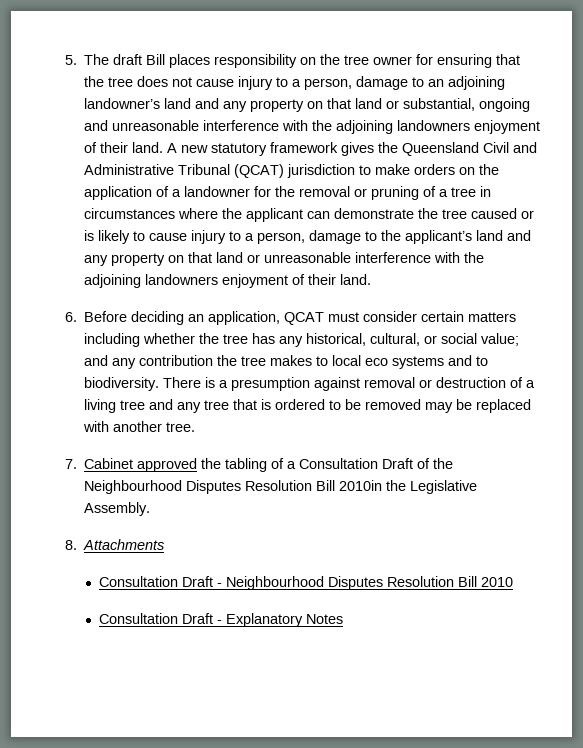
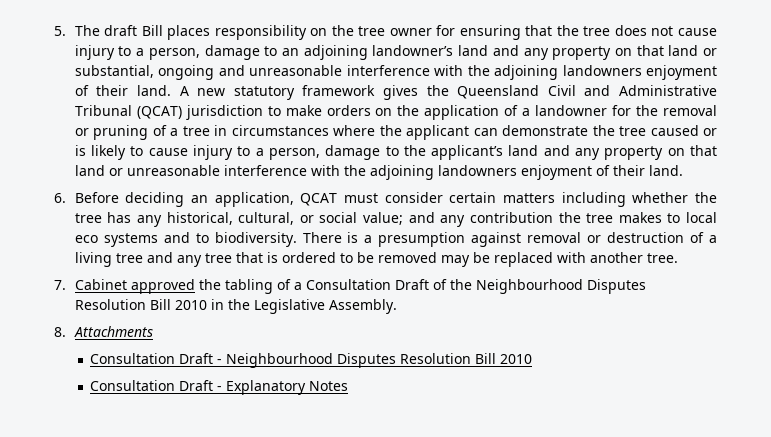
- 7. Cabinet approved the tabling of a Consultation Draft of the Neighbourhood Disputes Resolution Bill 2010in the Legislative Assembly.
+ 7. Cabinet approved the tabling of a Consultation Draft of the Neighbourhood Disputes Resolution Bill 2010 in the Legislative Assembly.

